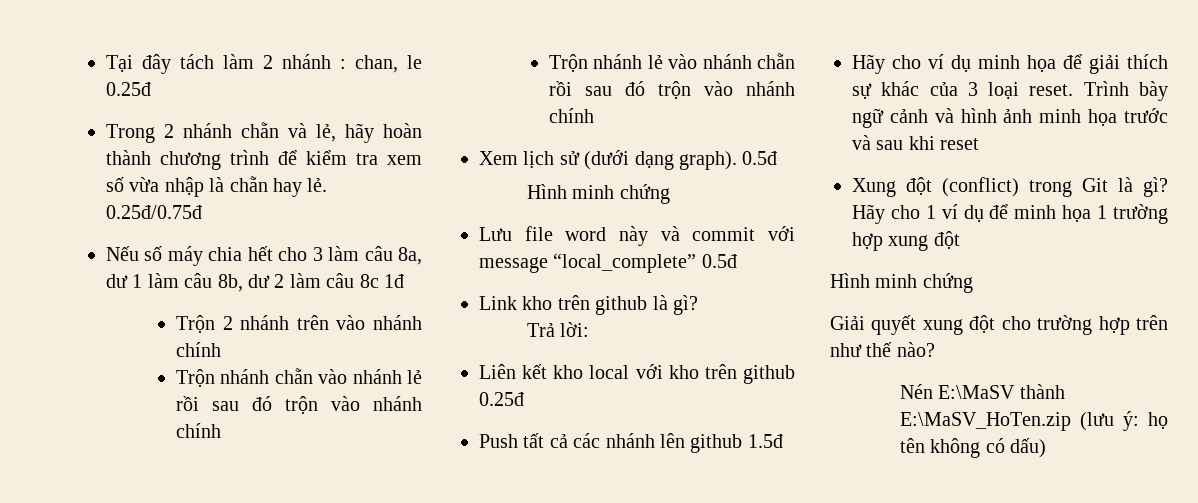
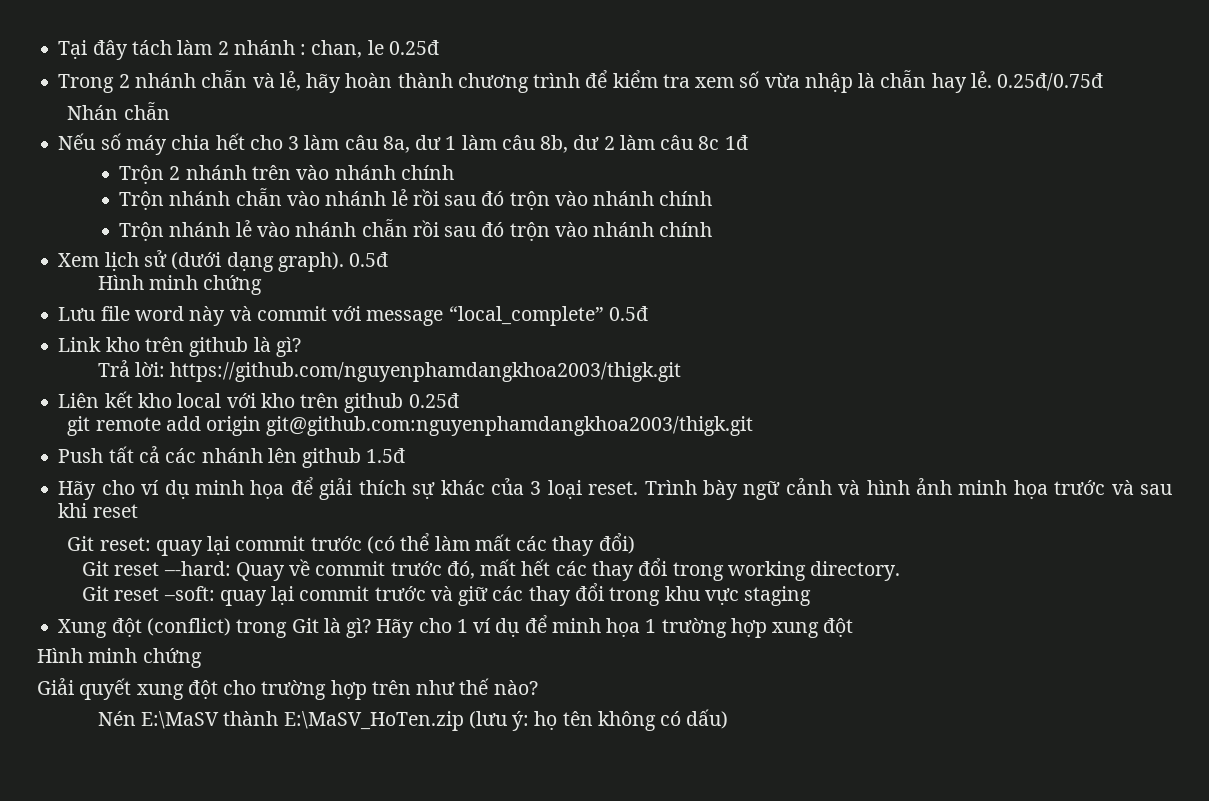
+ Nhán chẵn
- Trả lời:
+ Trả lời: https://github.com/nguyenphamdangkhoa2003/thigk.git
+ git remote add origin git@github.com:nguyenphamdangkhoa2003/thigk.git
+ Git reset: quay lại commit trước (có thể làm mất các thay đổi)
+ Git reset –-hard: Quay về commit trước đó, mất hết các thay đổi trong working directory.
+ Git reset –soft: quay lại commit trước và giữ các thay đổi trong khu vực staging

